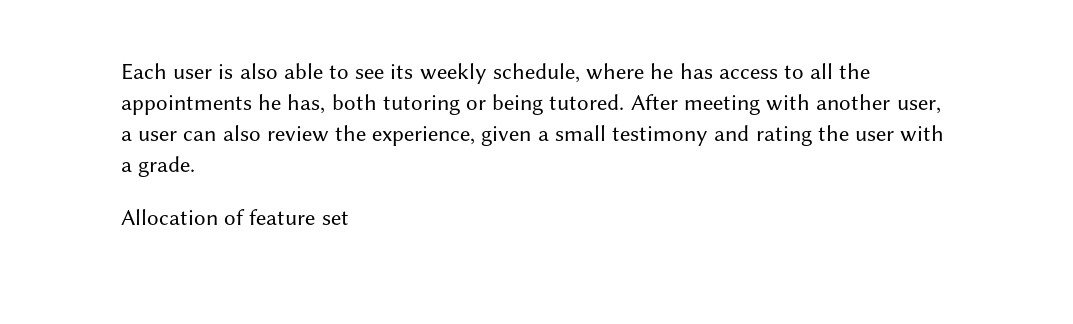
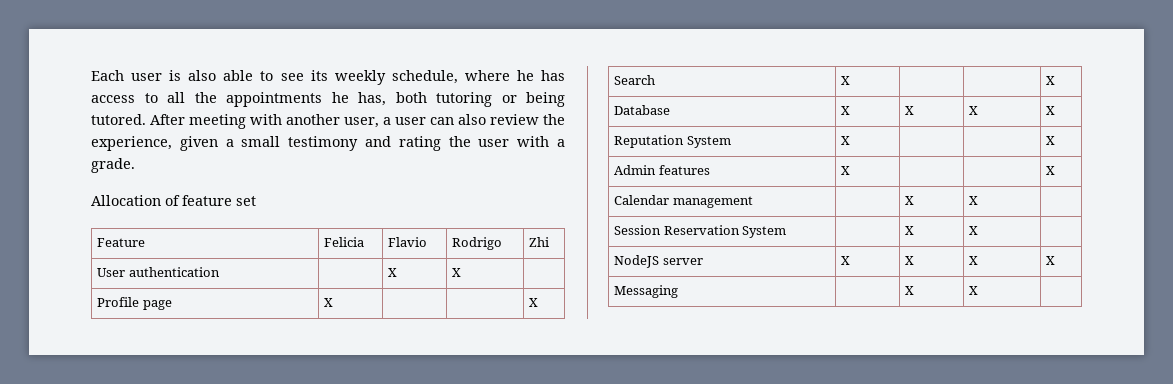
+ Feature | Felicia | Flavio | Rodrigo | Zhi
+ User authentication | | X | X |
+ Profile page | X | | | X
+ Search | X | | | X
+ Database | X | X | X | X
+ Reputation System | X | | | X
+ Admin features | X | | | X
+ Calendar management | | X | X |
+ Session Reservation System | | X | X |
+ NodeJS server | X | X | X | X
+ Messaging | | X | X |

